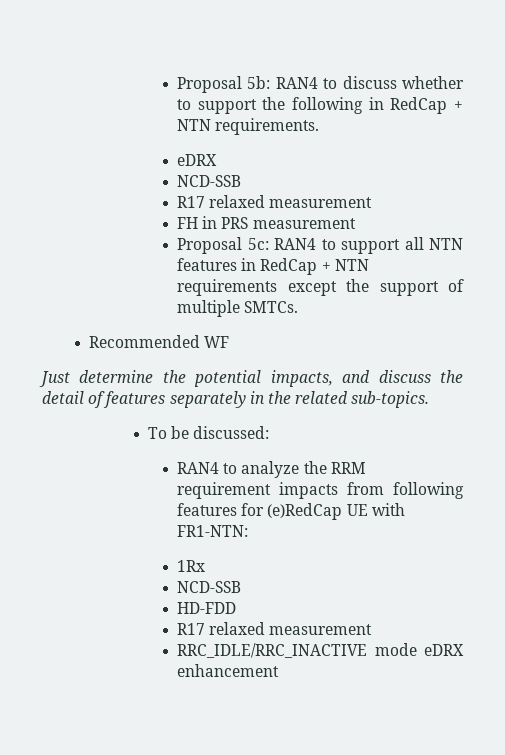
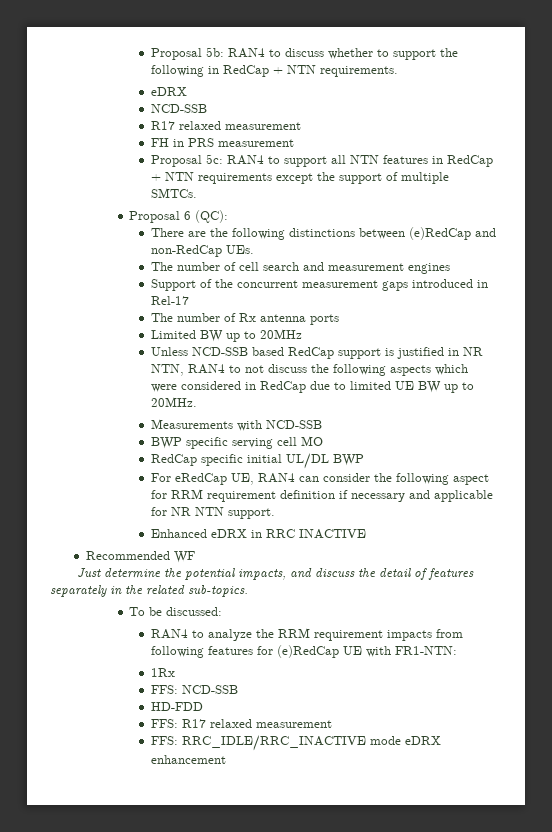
+ Proposal 6 (QC):
+ There are the following distinctions between (e)RedCap and non-RedCap UEs.
+ The number of cell search and measurement engines
+ Support of the concurrent measurement gaps introduced in Rel-17
+ The number of Rx antenna ports
+ Limited BW up to 20MHz
+ Unless NCD-SSB based RedCap support is justified in NR NTN, RAN4 to not discuss the following aspects which were considered in RedCap due to limited UE BW up to 20MHz.
+ Measurements with NCD-SSB
+ BWP specific serving cell MO
+ RedCap specific initial UL/DL BWP
+ For eRedCap UE, RAN4 can consider the following aspect for RRM requirement definition if necessary and applicable for NR NTN support.
+ Enhanced eDRX in RRC INACTIVE
  1Rx
- NCD-SSB
+ FFS: NCD-SSB
  HD-FDD
- R17 relaxed measurement
- RRC_IDLE/RRC_INACTIVE mode eDRX enhancement
+ FFS: R17 relaxed measurement
+ FFS: RRC_IDLE/RRC_INACTIVE mode eDRX enhancement

